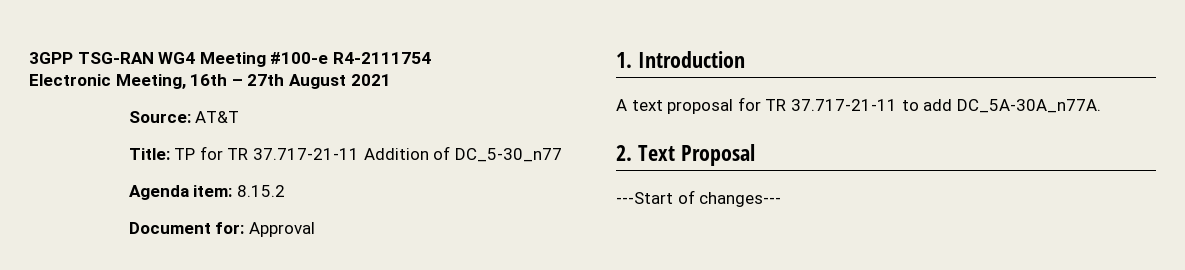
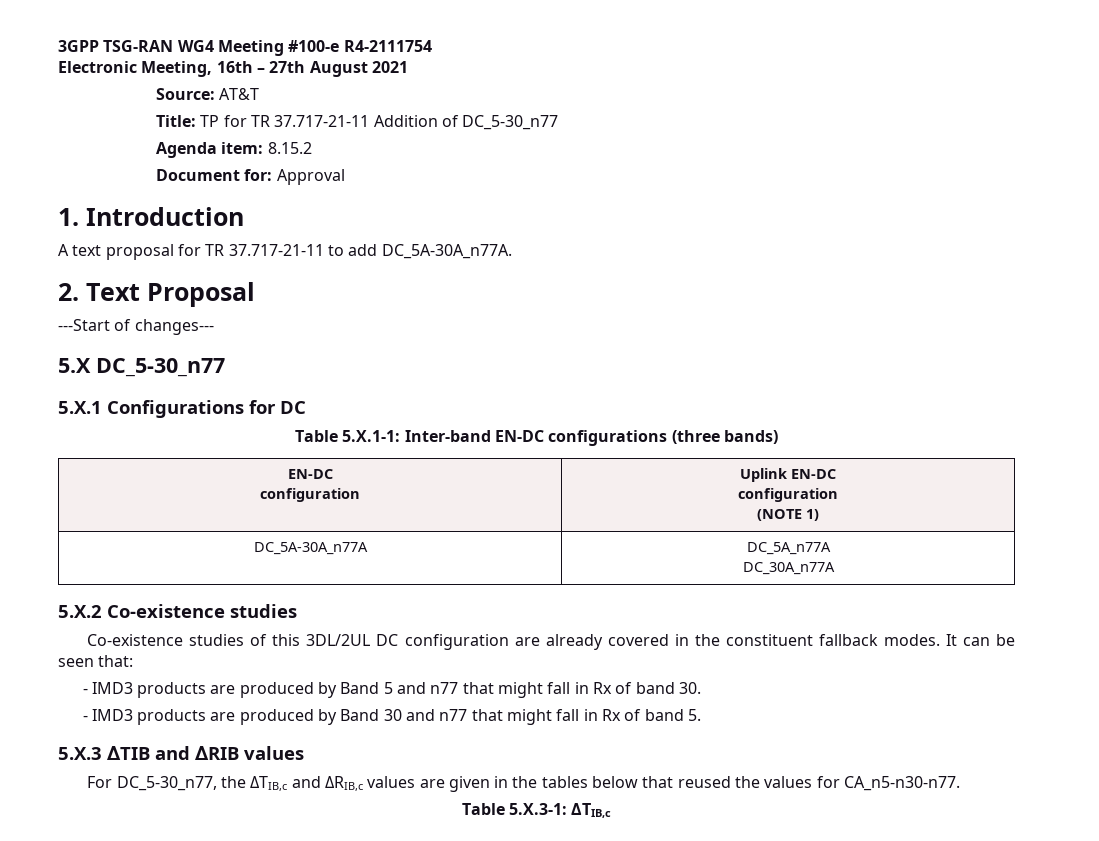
+ 5.X DC_5-30_n77
+ 5.X.1 Configurations for DC
+ Table 5.X.1-1: Inter-band EN-DC configurations (three bands)
+ EN-DC
+ configuration | Uplink EN-DC
+ configuration
+ (NOTE 1)
+ DC_5A-30A_n77A | DC_5A_n77A
+ DC_30A_n77A
+ 5.X.2 Co-existence studies
+ Co-existence studies of this 3DL/2UL DC configuration are already covered in the constituent fallback modes. It can be seen that:
+ - IMD3 products are produced by Band 5 and n77 that might fall in Rx of band 30.
+ - IMD3 products are produced by Band 30 and n77 that might fall in Rx of band 5.
+ 5.X.3 ∆TIB and ∆RIB values
+ For DC_5-30_n77, the ΔTIB,c and ΔRIB,c values are given in the tables below that reused the values for CA_n5-n30-n77.
+ Table 5.X.3-1: ΔTIB,c

